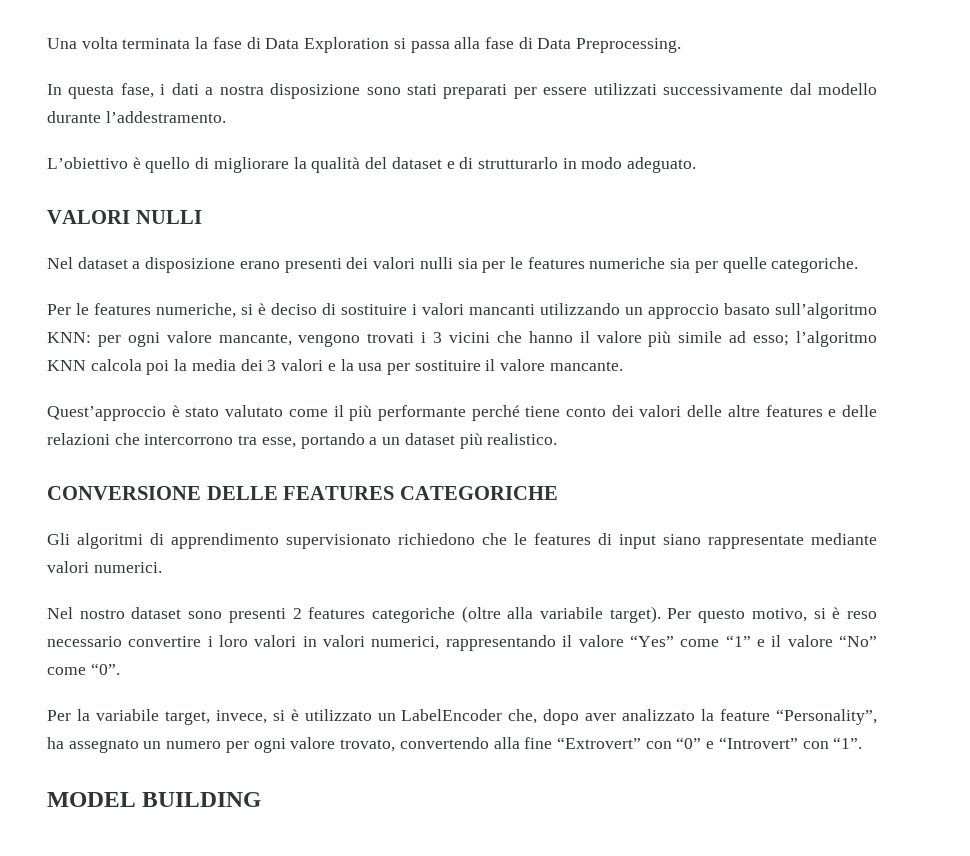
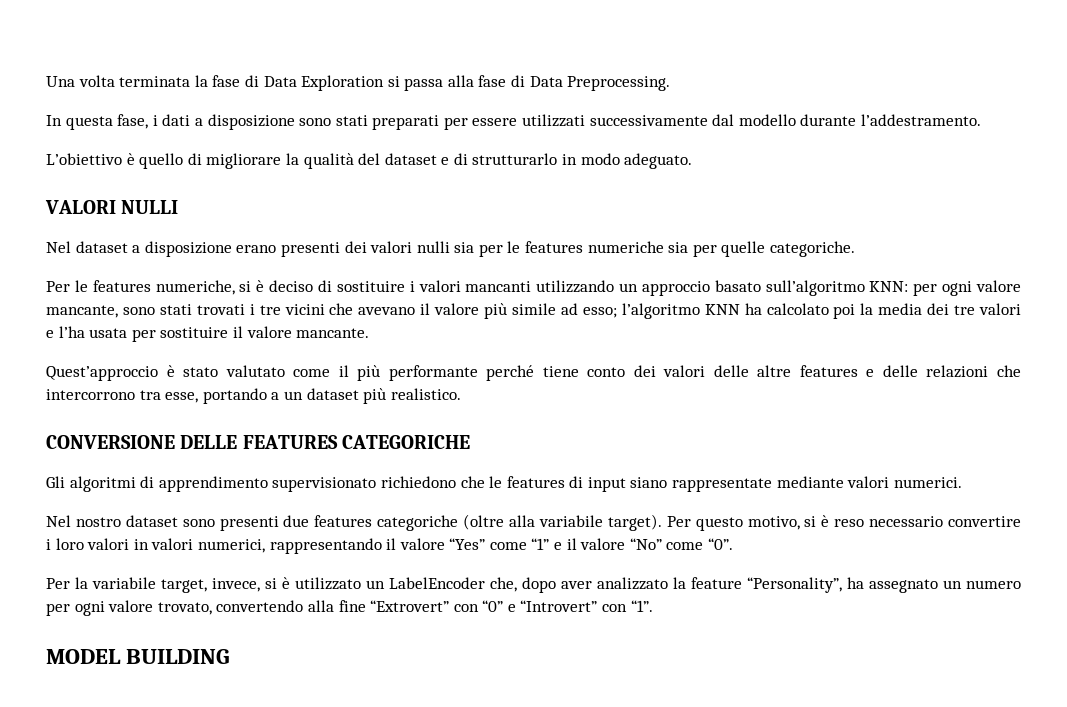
- In questa fase, i dati a nostra disposizione sono stati preparati per essere utilizzati successivamente dal modello durante l’addestramento.
+ In questa fase, i dati a disposizione sono stati preparati per essere utilizzati successivamente dal modello durante l’addestramento.
- Per le features numeriche, si è deciso di sostituire i valori mancanti utilizzando un approccio basato sull’algoritmo KNN: per ogni valore mancante, vengono trovati i 3 vicini che hanno il valore più simile ad esso; l’algoritmo KNN calcola poi la media dei 3 valori e la usa per sostituire il valore mancante.
+ Per le features numeriche, si è deciso di sostituire i valori mancanti utilizzando un approccio basato sull’algoritmo KNN: per ogni valore mancante, sono stati trovati i tre vicini che avevano il valore più simile ad esso; l’algoritmo KNN ha calcolato poi la media dei tre valori e l’ha usata per sostituire il valore mancante.
- Nel nostro dataset sono presenti 2 features categoriche (oltre alla variabile target).
+ Nel nostro dataset sono presenti due features categoriche (oltre alla variabile target).

